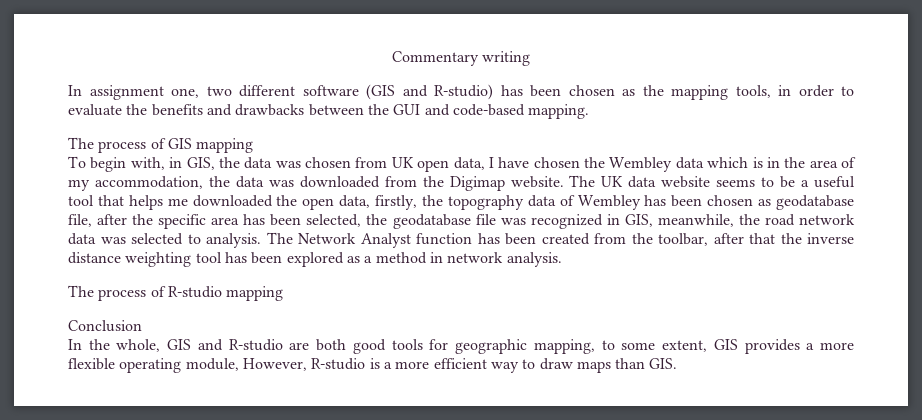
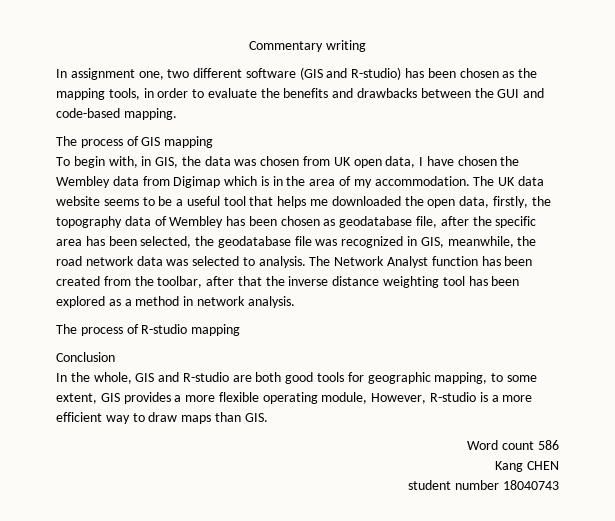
- To begin with, in GIS, the data was chosen from UK open data, I have chosen the Wembley data which is in the area of my accommodation, the data was downloaded from the Digimap website.
+ To begin with, in GIS, the data was chosen from UK open data, I have chosen the Wembley data from Digimap which is in the area of my accommodation.
+ Word count 586
+ Kang CHEN
+ student number 18040743

